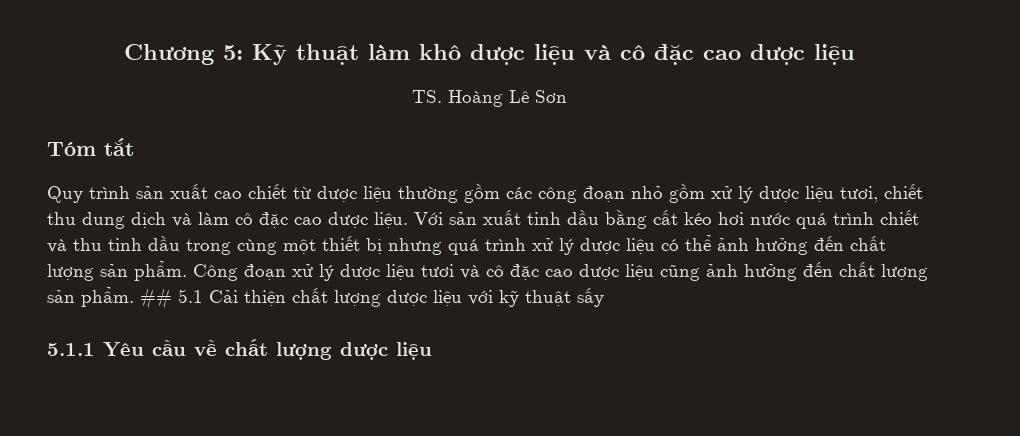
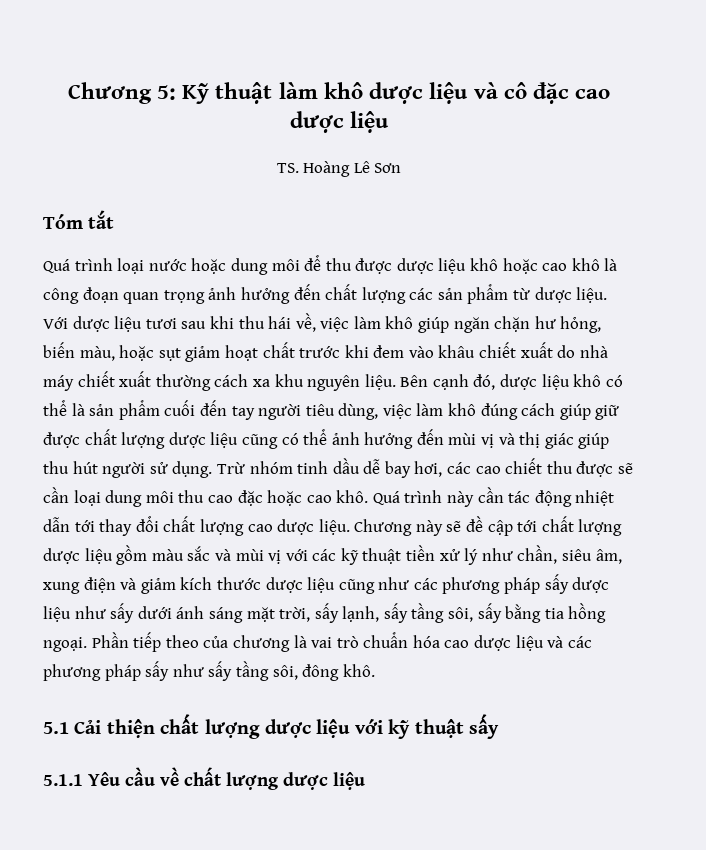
- Quy trình sản xuất cao chiết từ dược liệu thường gồm các công đoạn nhỏ gồm xử lý dược liệu tươi, chiết thu dung dịch và làm cô đặc cao dược liệu. Với sản xuất tinh dầu bằng cất kéo hơi nước quá trình chiết và thu tinh dầu trong cùng một thiết bị nhưng quá trình xử lý dược liệu có thể ảnh hưởng đến chất lượng sản phẩm. Công đoạn xử lý dược liệu tươi và cô đặc cao dược liệu cũng ảnh hưởng đến chất lượng sản phẩm. ## 5.1 Cải thiện chất lượng dược liệu với kỹ thuật sấy
+ Quá trình loại nước hoặc dung môi để thu được dược liệu khô hoặc cao khô là công đoạn quan trọng ảnh hưởng đến chất lượng các sản phẩm từ dược liệu. Với dược liệu tươi sau khi thu hái về, việc làm khô giúp ngăn chặn hư hỏng, biến màu, hoặc sụt giảm hoạt chất trước khi đem vào khâu chiết xuất do nhà máy chiết xuất thường cách xa khu nguyên liệu. Bên cạnh đó, dược liệu khô có thể là sản phẩm cuối đến tay người tiêu dùng, việc làm khô đúng cách giúp giữ được chất lượng dược liệu cũng có thể ảnh hưởng đến mùi vị và thị giác giúp thu hút người sử dụng. Trừ nhóm tinh dầu dễ bay hơi, các cao chiết thu được sẽ cần loại dung môi thu cao đặc hoặc cao khô. Quá trình này cần tác động nhiệt dẫn tới thay đổi chất lượng cao dược liệu. Chương này sẽ đề cập tới chất lượng dược liệu gồm màu sắc và mùi vị với các kỹ thuật tiền xử lý như chần, siêu âm, xung điện và giảm kích thước dược liệu cũng như các phương pháp sấy dược liệu như sấy dưới ánh sáng mặt trời, sấy lạnh, sấy tầng sôi, sấy bằng tia hồng ngoại. Phần tiếp theo của chương là vai trò chuẩn hóa cao dược liệu và các phương pháp sấy như sấy tầng sôi, đông khô.
+ 5.1 Cải thiện chất lượng dược liệu với kỹ thuật sấy

